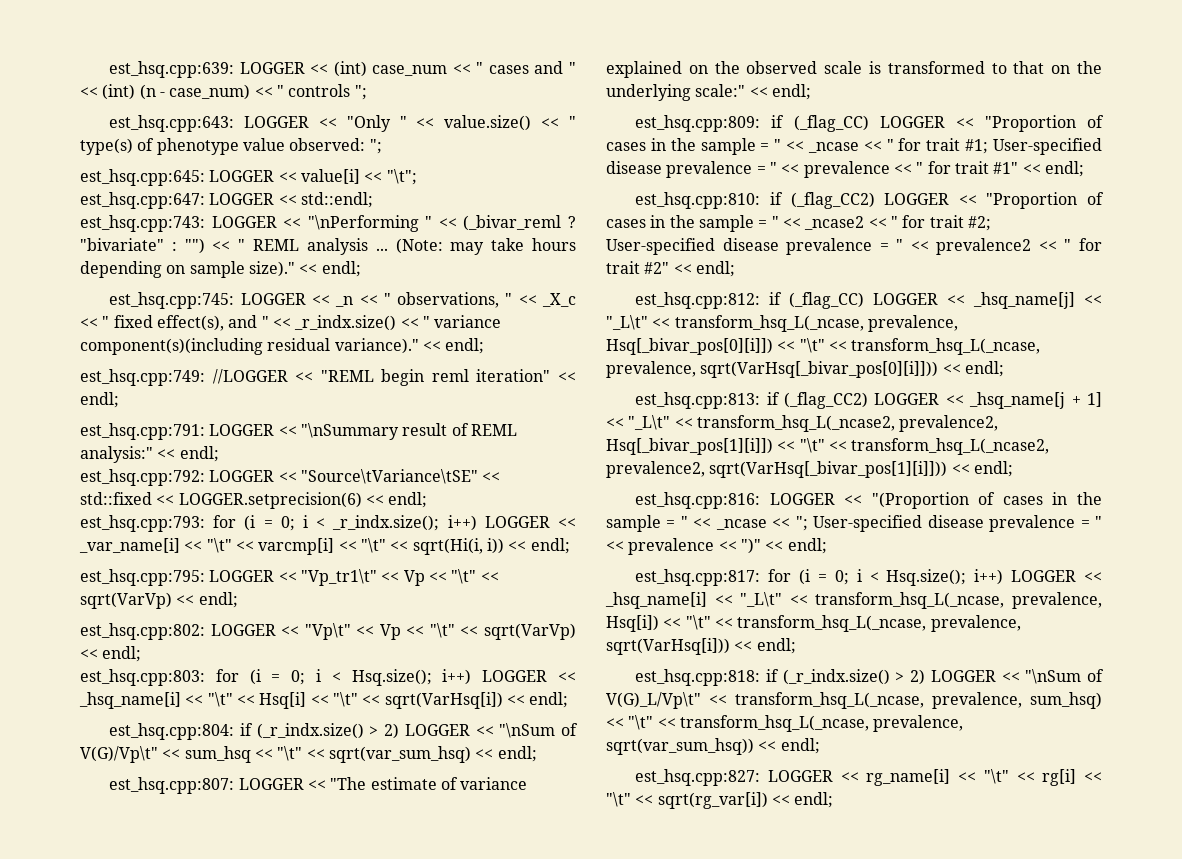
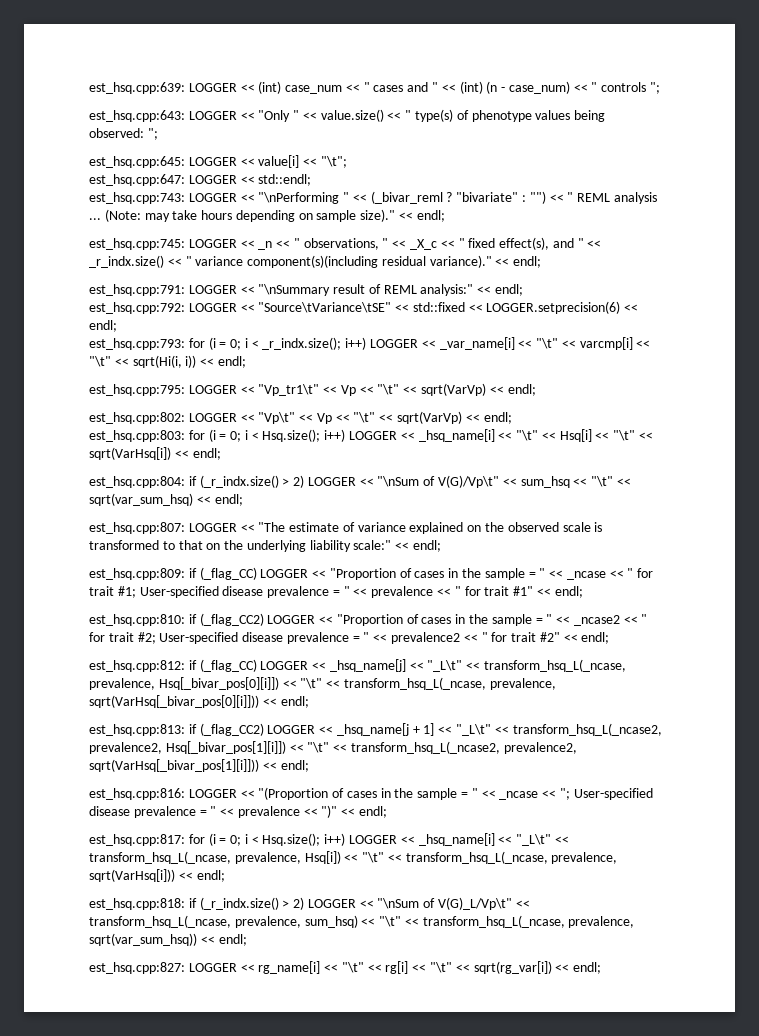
- est_hsq.cpp:643: LOGGER << "Only " << value.size() << " type(s) of phenotype value observed: ";
+ est_hsq.cpp:643: LOGGER << "Only " << value.size() << " type(s) of phenotype values being observed: ";
- est_hsq.cpp:749: //LOGGER << "REML begin reml iteration" << endl;
- est_hsq.cpp:807: LOGGER << "The estimate of variance explained on the observed scale is transformed to that on the underlying scale:" << endl;
+ est_hsq.cpp:807: LOGGER << "The estimate of variance explained on the observed scale is transformed to that on the underlying liability scale:" << endl;

